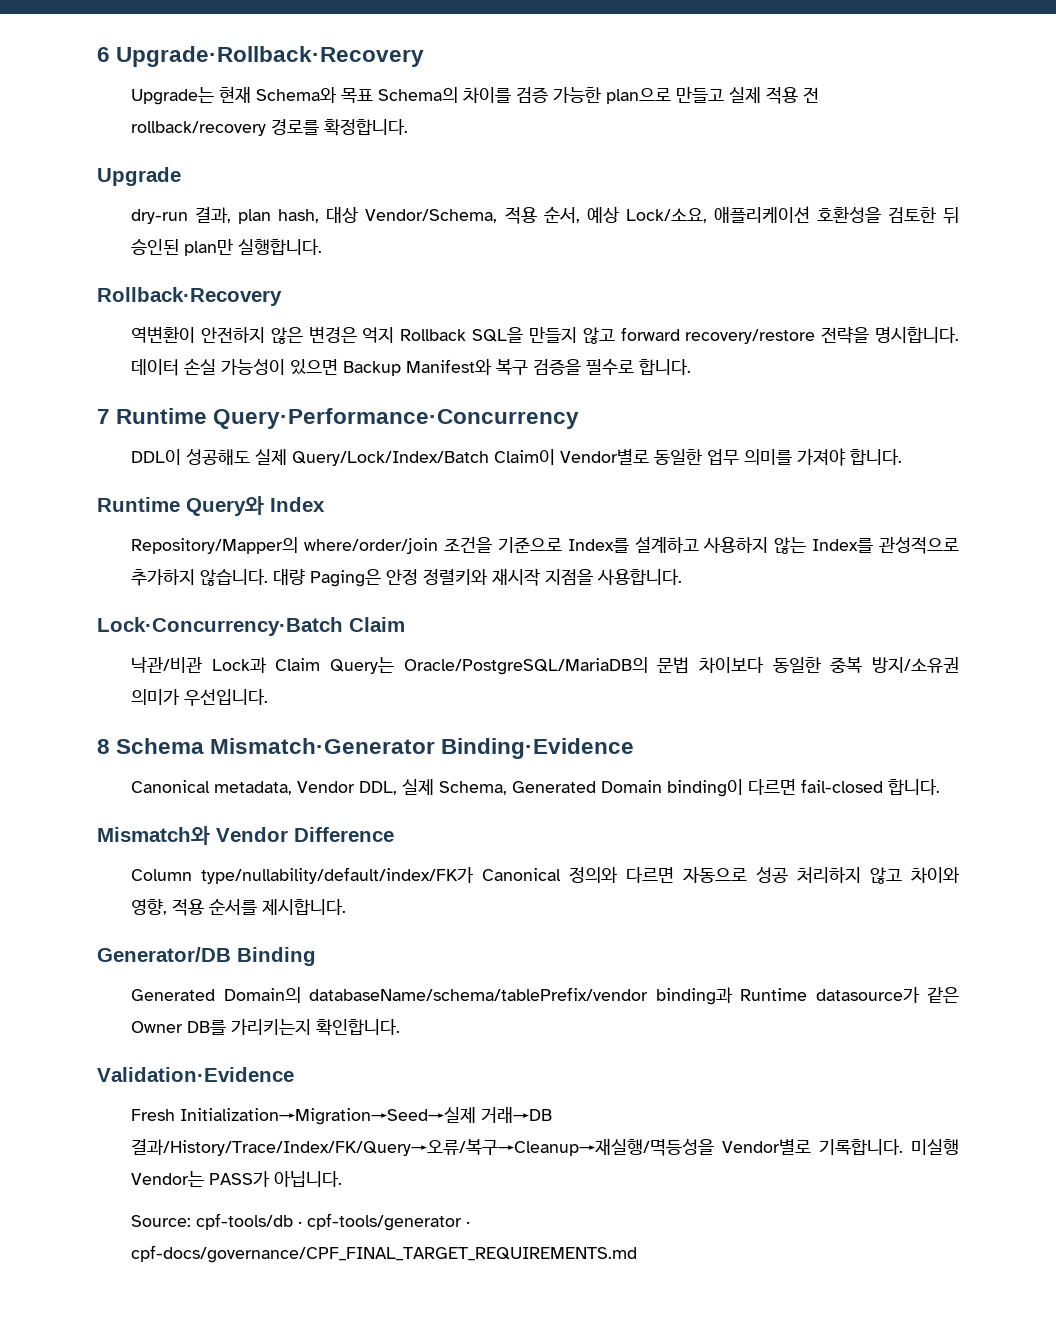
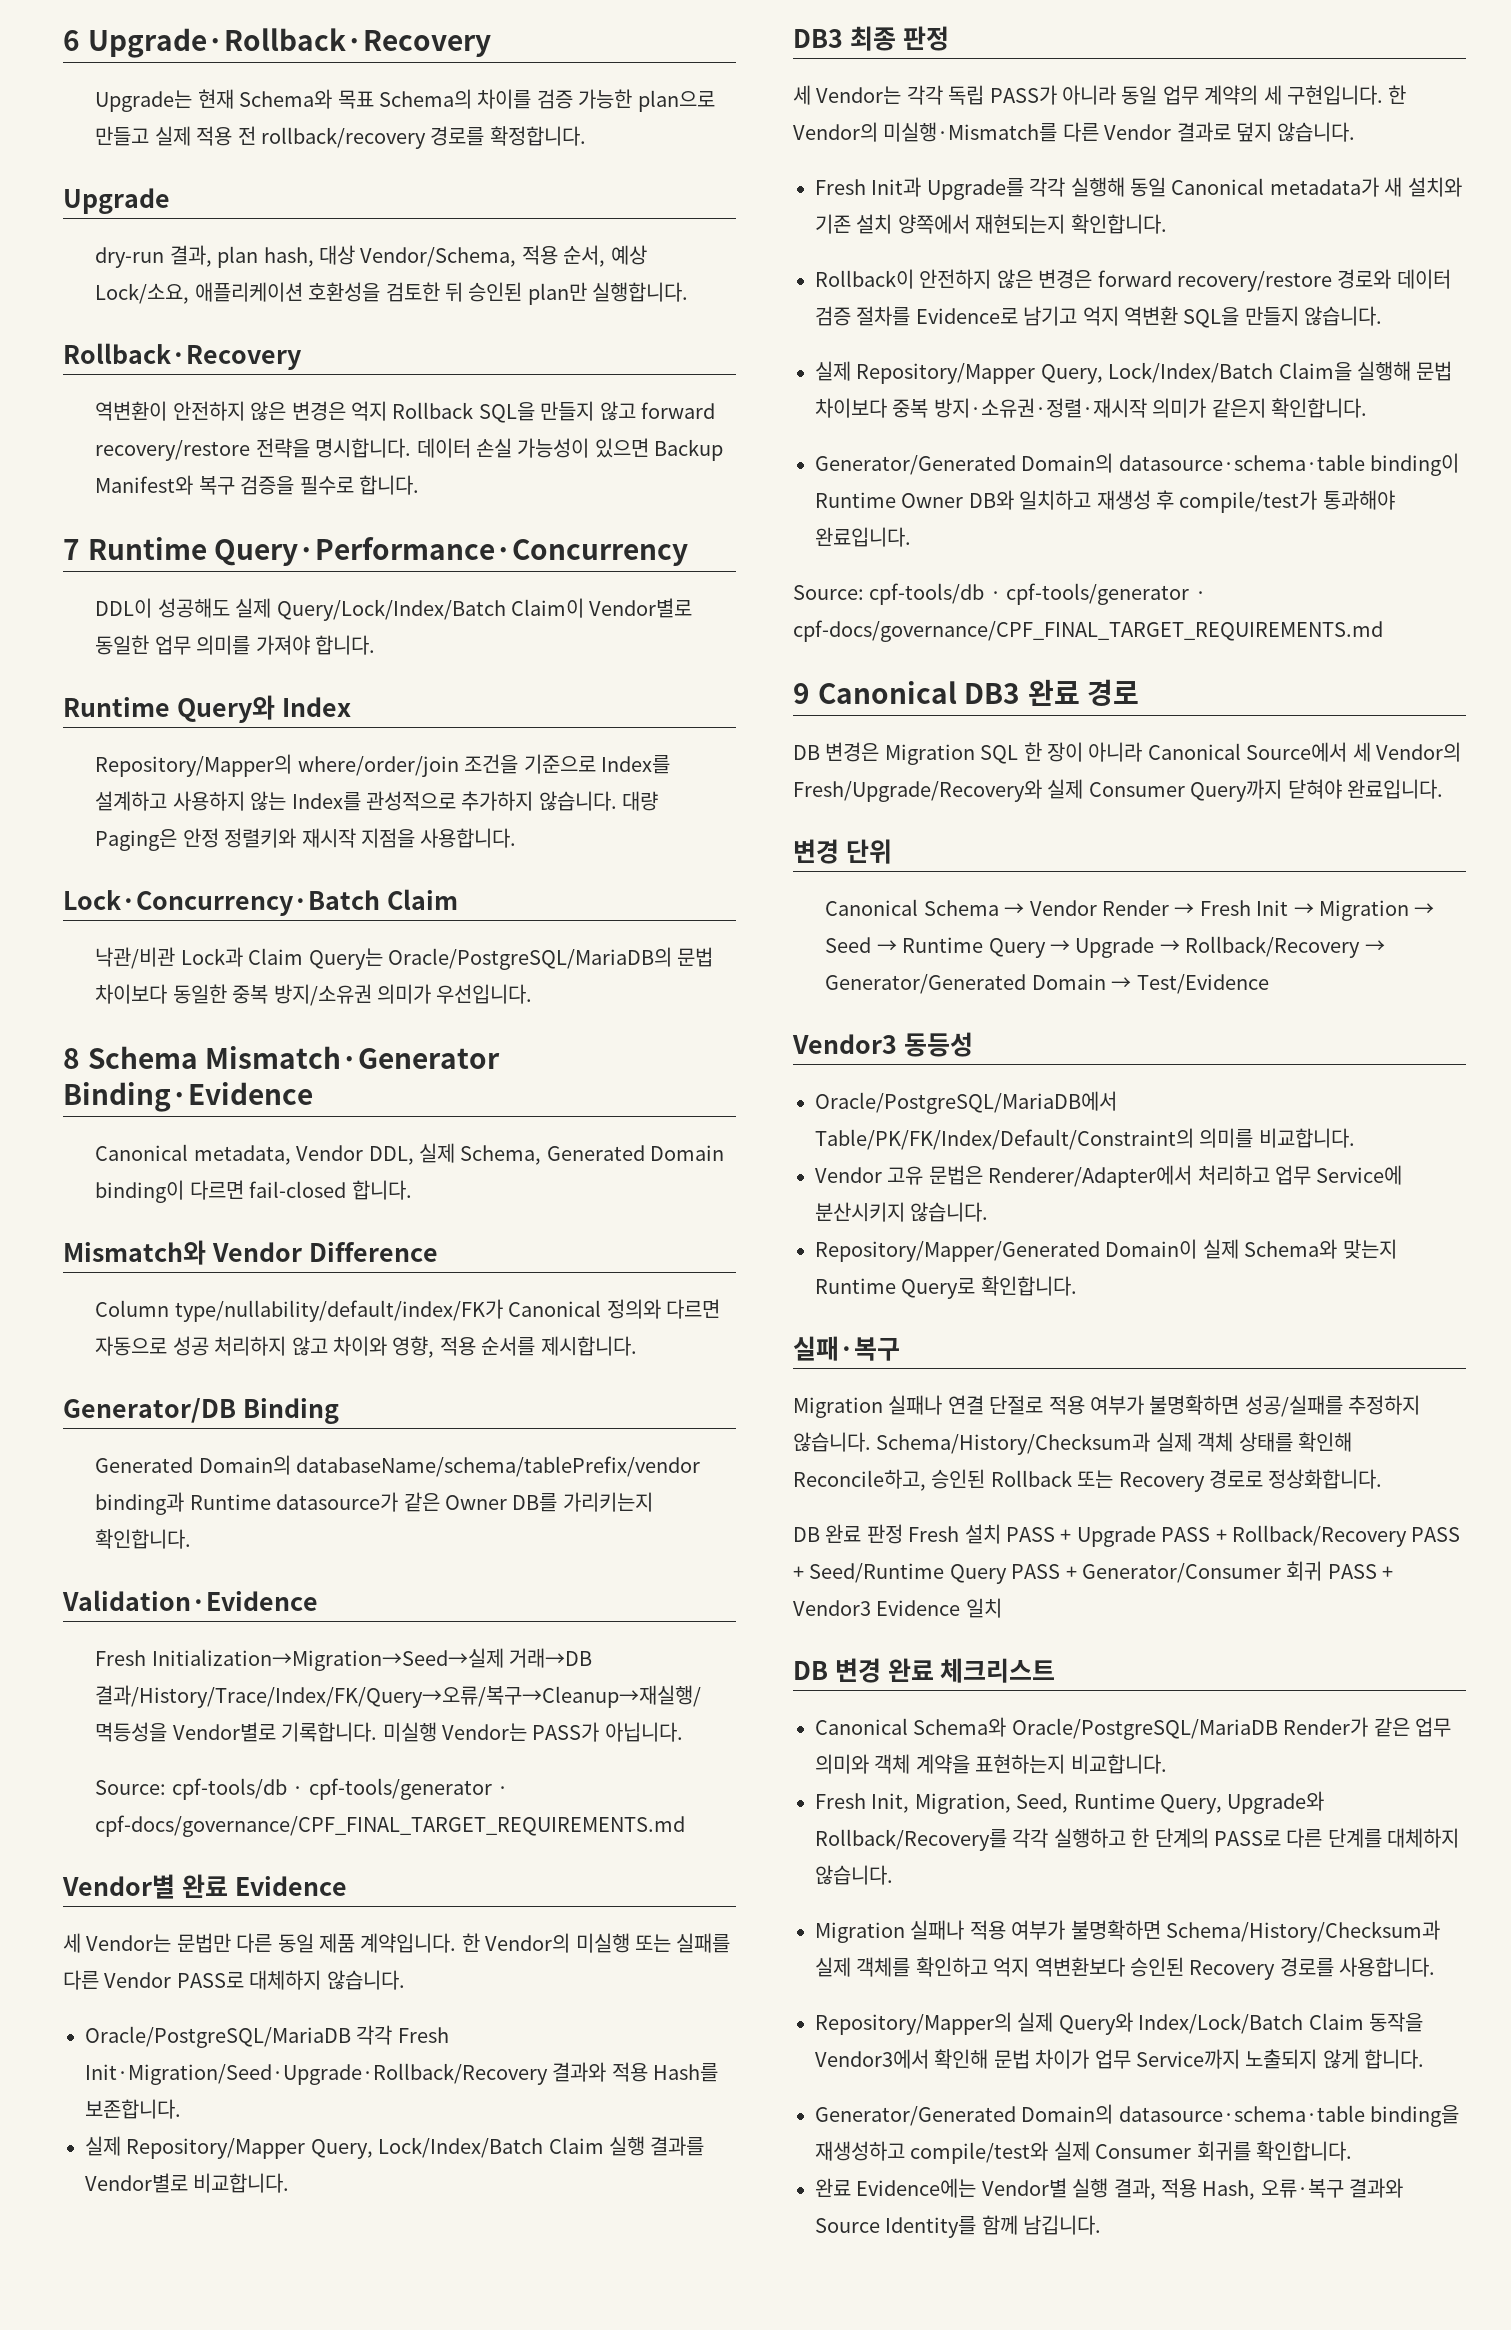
+ Vendor별 완료 Evidence
+ 세 Vendor는 문법만 다른 동일 제품 계약입니다. 한 Vendor의 미실행 또는 실패를 다른 Vendor PASS로 대체하지 않습니다.
+ Oracle/PostgreSQL/MariaDB 각각 Fresh Init·Migration/Seed·Upgrade·Rollback/Recovery 결과와 적용 Hash를 보존합니다.
+ 실제 Repository/Mapper Query, Lock/Index/Batch Claim 실행 결과를 Vendor별로 비교합니다.
+ DB3 최종 판정
+ 세 Vendor는 각각 독립 PASS가 아니라 동일 업무 계약의 세 구현입니다. 한 Vendor의 미실행·Mismatch를 다른 Vendor 결과로 덮지 않습니다.
+ Fresh Init과 Upgrade를 각각 실행해 동일 Canonical metadata가 새 설치와 기존 설치 양쪽에서 재현되는지 확인합니다.
+ Rollback이 안전하지 않은 변경은 forward recovery/restore 경로와 데이터 검증 절차를 Evidence로 남기고 억지 역변환 SQL을 만들지 않습니다.
+ 실제 Repository/Mapper Query, Lock/Index/Batch Claim을 실행해 문법 차이보다 중복 방지·소유권·정렬·재시작 의미가 같은지 확인합니다.
+ Generator/Generated Domain의 datasource·schema·table binding이 Runtime Owner DB와 일치하고 재생성 후 compile/test가 통과해야 완료입니다.
+ Source: cpf-tools/db · cpf-tools/generator · cpf-docs/governance/CPF_FINAL_TARGET_REQUIREMENTS.md
+ 9 Canonical DB3 완료 경로
+ DB 변경은 Migration SQL 한 장이 아니라 Canonical Source에서 세 Vendor의 Fresh/Upgrade/Recovery와 실제 Consumer Query까지 닫혀야 완료입니다.
+ 변경 단위
+ Canonical Schema → Vendor Render → Fresh Init → Migration → Seed → Runtime Query → Upgrade → Rollback/Recovery → Generator/Generated Domain → Test/Evidence
+ Vendor3 동등성
+ Oracle/PostgreSQL/MariaDB에서 Table/PK/FK/Index/Default/Constraint의 의미를 비교합니다.
+ Vendor 고유 문법은 Renderer/Adapter에서 처리하고 업무 Service에 분산시키지 않습니다.
+ Repository/Mapper/Generated Domain이 실제 Schema와 맞는지 Runtime Query로 확인합니다.
+ 실패·복구
+ Migration 실패나 연결 단절로 적용 여부가 불명확하면 성공/실패를 추정하지 않습니다. Schema/History/Checksum과 실제 객체 상태를 확인해 Reconcile하고, 승인된 Rollback 또는 Recovery 경로로 정상화합니다.
+ DB 완료 판정 Fresh 설치 PASS + Upgrade PASS + Rollback/Recovery PASS + Seed/Runtime Query PASS + Generator/Consumer 회귀 PASS + Vendor3 Evidence 일치
+ DB 변경 완료 체크리스트
+ Canonical Schema와 Oracle/PostgreSQL/MariaDB Render가 같은 업무 의미와 객체 계약을 표현하는지 비교합니다.
+ Fresh Init, Migration, Seed, Runtime Query, Upgrade와 Rollback/Recovery를 각각 실행하고 한 단계의 PASS로 다른 단계를 대체하지 않습니다.
+ Migration 실패나 적용 여부가 불명확하면 Schema/History/Checksum과 실제 객체를 확인하고 억지 역변환보다 승인된 Recovery 경로를 사용합니다.
+ Repository/Mapper의 실제 Query와 Index/Lock/Batch Claim 동작을 Vendor3에서 확인해 문법 차이가 업무 Service까지 노출되지 않게 합니다.
+ Generator/Generated Domain의 datasource·schema·table binding을 재생성하고 compile/test와 실제 Consumer 회귀를 확인합니다.
+ 완료 Evidence에는 Vendor별 실행 결과, 적용 Hash, 오류·복구 결과와 Source Identity를 함께 남깁니다.

